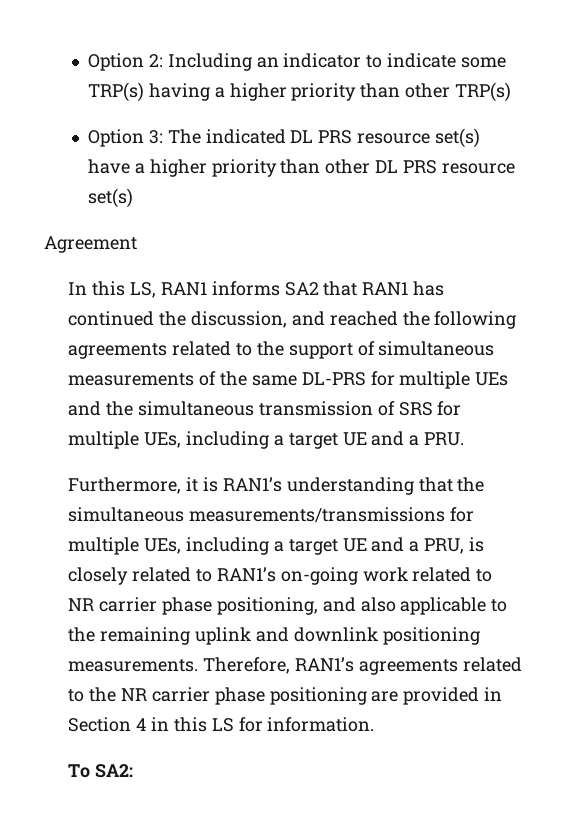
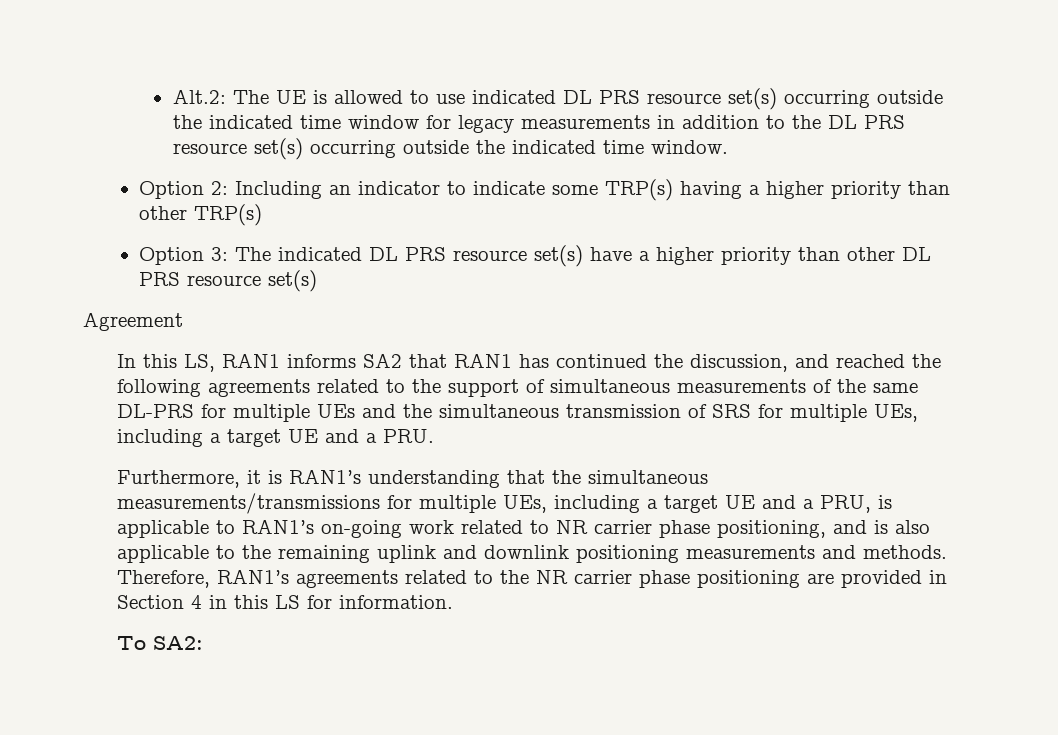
+ Alt.2: The UE is allowed to use indicated DL PRS resource set(s) occurring outside the indicated time window for legacy measurements in addition to the DL PRS resource set(s) occurring outside the indicated time window.
- Furthermore, it is RAN1’s understanding that the simultaneous measurements/transmissions for multiple UEs, including a target UE and a PRU, is closely related to RAN1’s on-going work related to NR carrier phase positioning, and also applicable to the remaining uplink and downlink positioning measurements.
+ Furthermore, it is RAN1’s understanding that the simultaneous measurements/transmissions for multiple UEs, including a target UE and a PRU, is applicable to RAN1’s on-going work related to NR carrier phase positioning, and is also applicable to the remaining uplink and downlink positioning measurements and methods.

